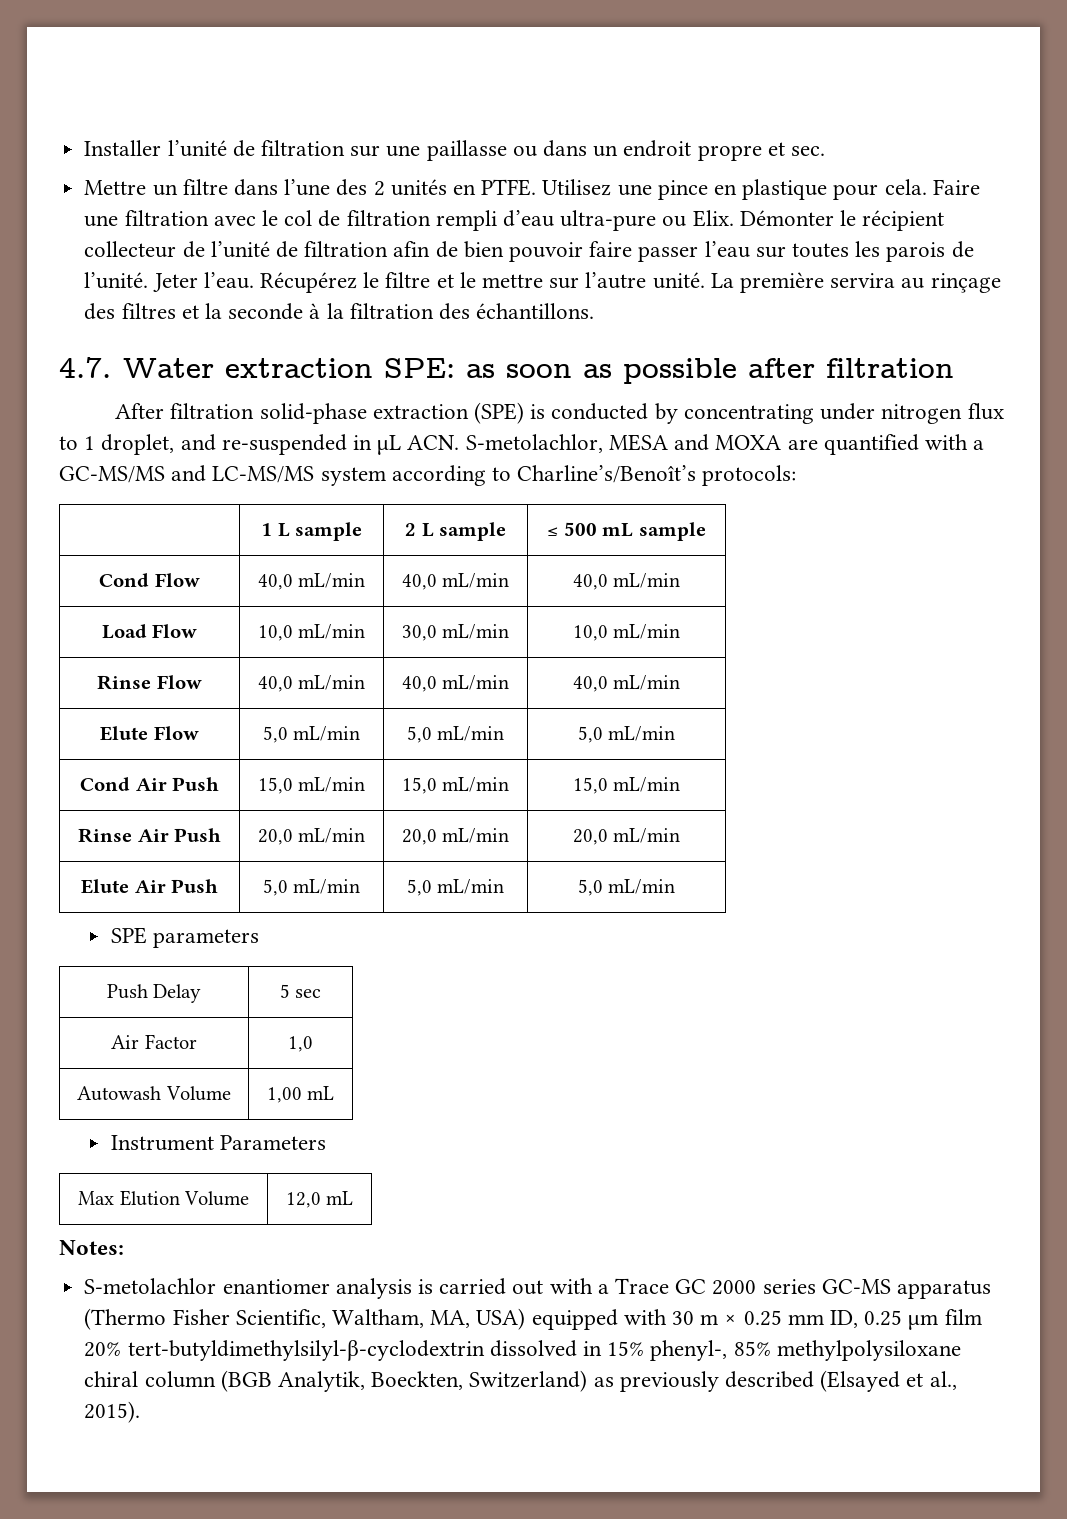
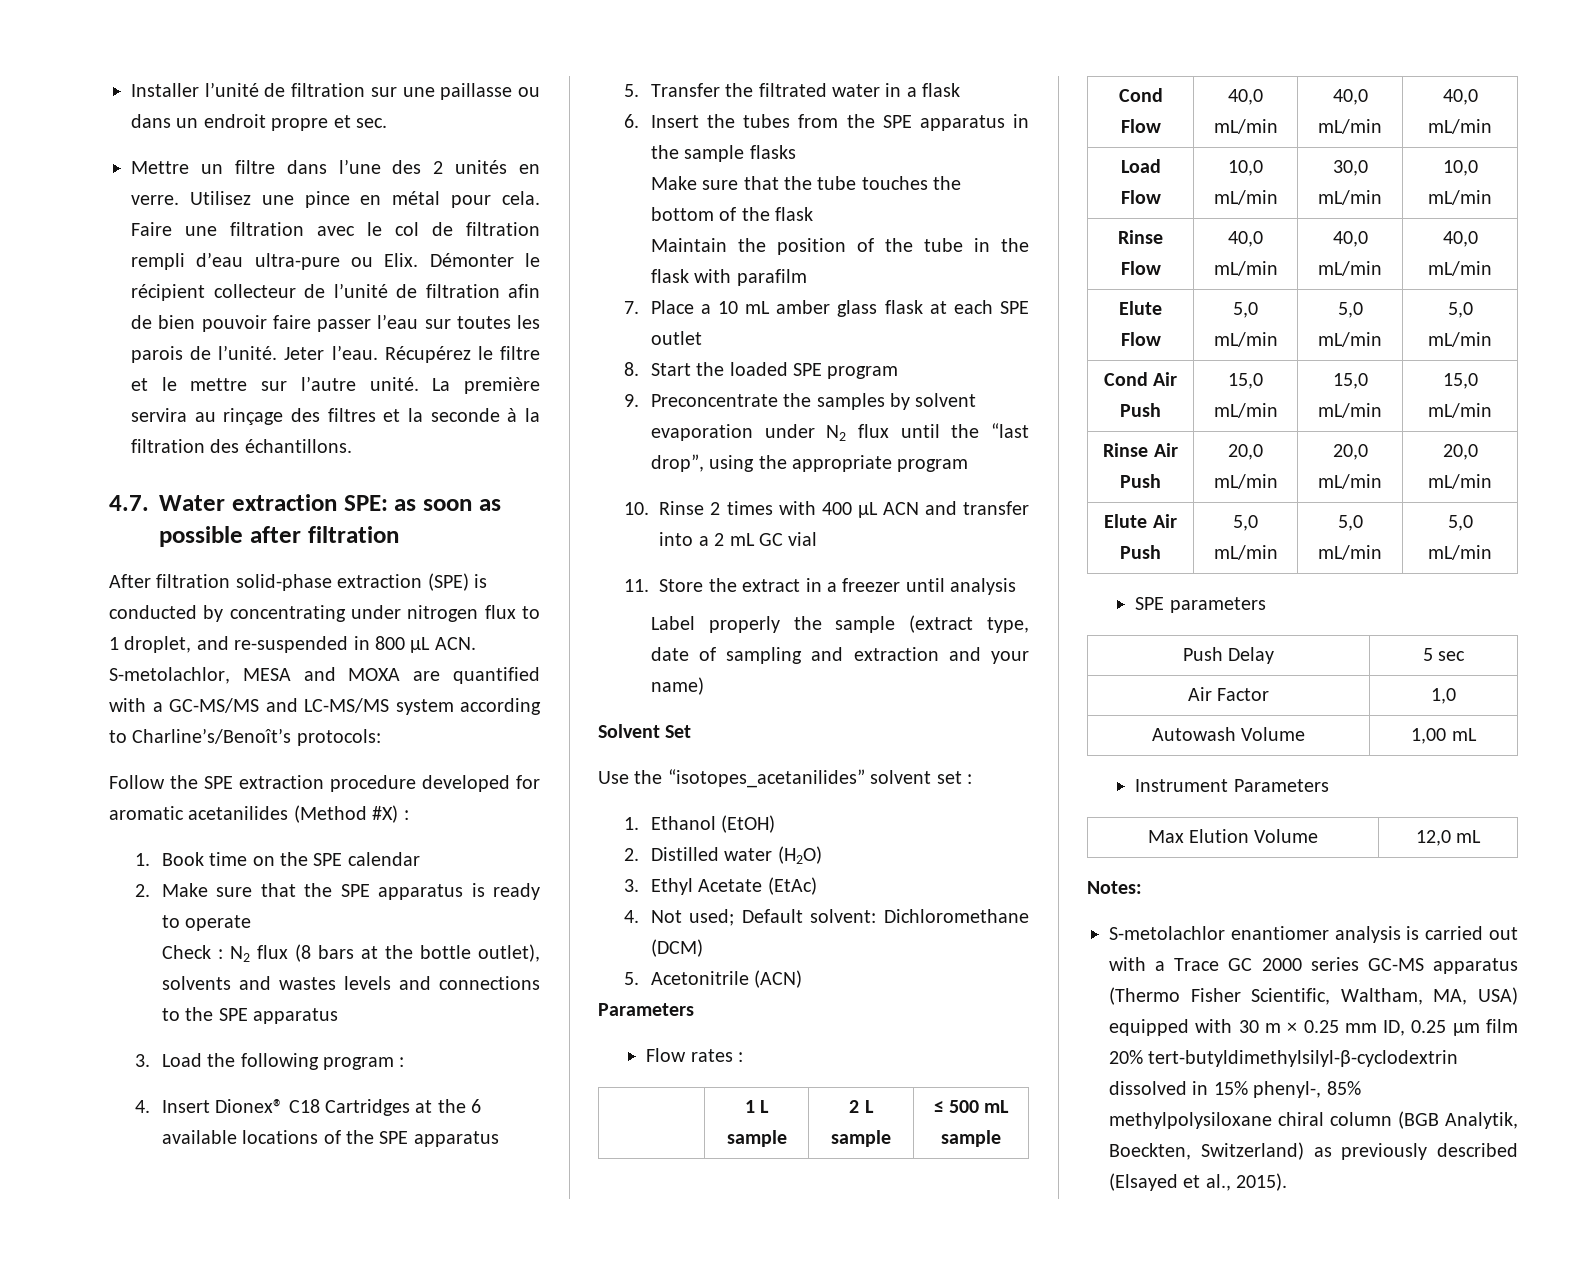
- Mettre un filtre dans l’une des 2 unités en PTFE.
+ Mettre un filtre dans l’une des 2 unités en verre.
- Utilisez une pince en plastique pour cela.
+ Utilisez une pince en métal pour cela.
- After filtration solid-phase extraction (SPE) is conducted by concentrating under nitrogen flux to 1 droplet, and re-suspended in µL ACN. S-metolachlor, MESA and MOXA are quantified with a GC-MS/MS and LC-MS/MS system according to Charline’s/Benoît’s protocols:
+ After filtration solid-phase extraction (SPE) is conducted by concentrating under nitrogen flux to 1 droplet, and re-suspended in 800 µL ACN. S-metolachlor, MESA and MOXA are quantified with a GC-MS/MS and LC-MS/MS system according to Charline’s/Benoît’s protocols:
+ Follow the SPE extraction procedure developed for aromatic acetanilides (Method #X) :
+ 1. Book time on the SPE calendar
+ 2. Make sure that the SPE apparatus is ready to operate
+ Check : N2 flux (8 bars at the bottle outlet), solvents and wastes levels and connections to the SPE apparatus
+ 3. Load the following program :
+ 4. Insert Dionex® C18 Cartridges at the 6 available locations of the SPE apparatus
+ 5. Transfer the filtrated water in a flask
+ 6. Insert the tubes from the SPE apparatus in the sample flasks
+ Make sure that the tube touches the bottom of the flask
+ Maintain the position of the tube in the flask with parafilm
+ 7. Place a 10 mL amber glass flask at each SPE outlet
+ 8. Start the loaded SPE program
+ 9. Preconcentrate the samples by solvent evaporation under N2 flux until the “last drop”, using the appropriate program
+ 10. Rinse 2 times with 400 µL ACN and transfer into a 2 mL GC vial
+ 11. Store the extract in a freezer until analysis
+ Label properly the sample (extract type, date of sampling and extraction and your name)
+ Solvent Set
+ Use the “isotopes_acetanilides” solvent set :
+ 1. Ethanol (EtOH)
+ 2. Distilled water (H2O)
+ 3. Ethyl Acetate (EtAc)
+ 4. Not used; Default solvent: Dichloromethane (DCM)
+ 5. Acetonitrile (ACN)
+ Parameters
+ Flow rates :

